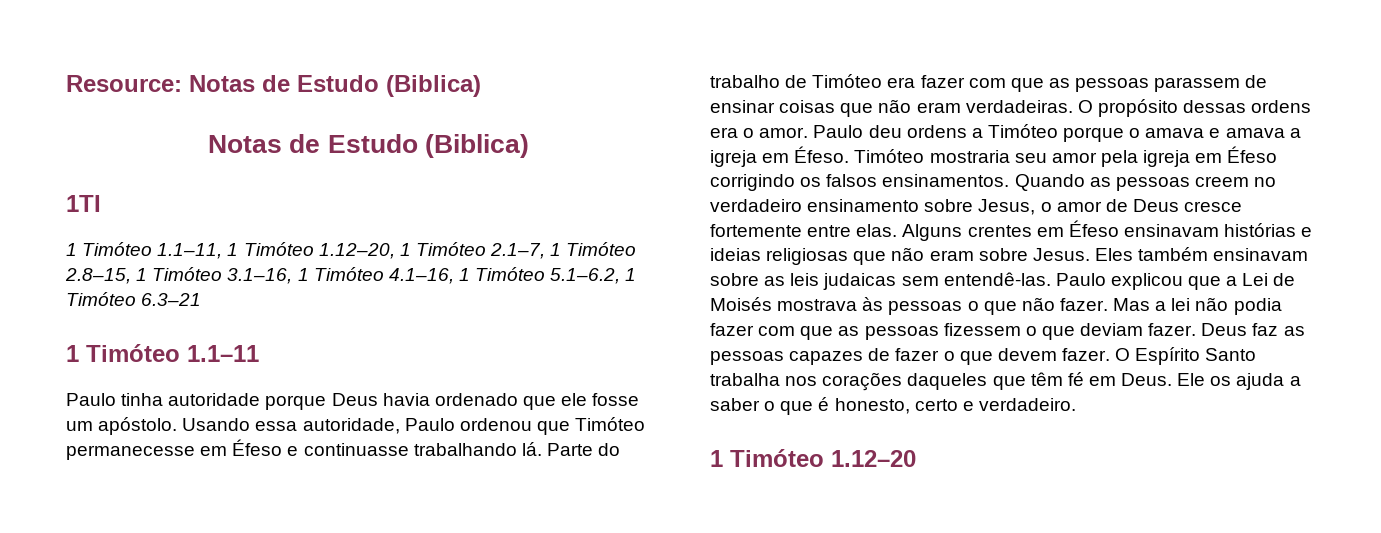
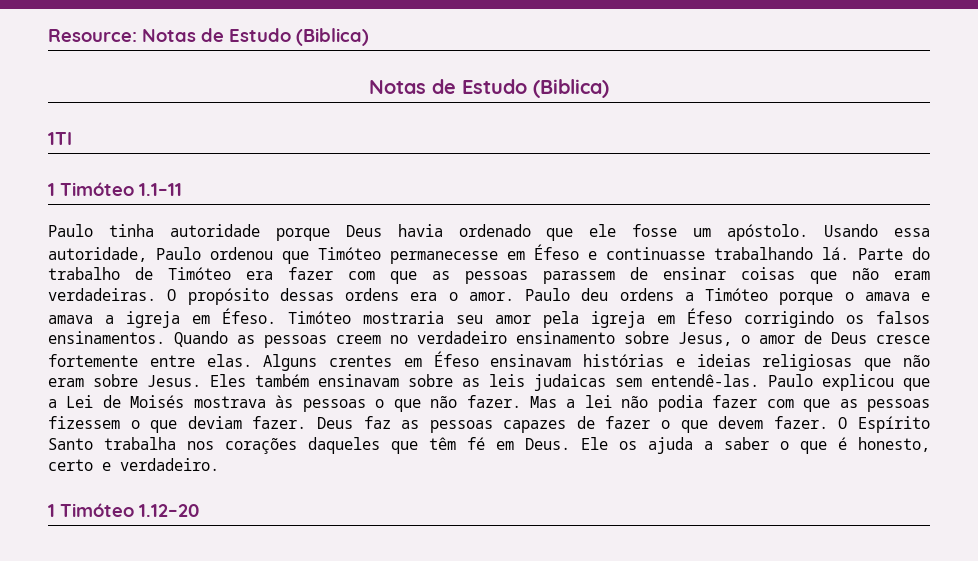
- 1 Timóteo 1.1–11, 1 Timóteo 1.12–20, 1 Timóteo 2.1–7, 1 Timóteo 2.8–15, 1 Timóteo 3.1–16, 1 Timóteo 4.1–16, 1 Timóteo 5.1–6.2, 1 Timóteo 6.3–21

